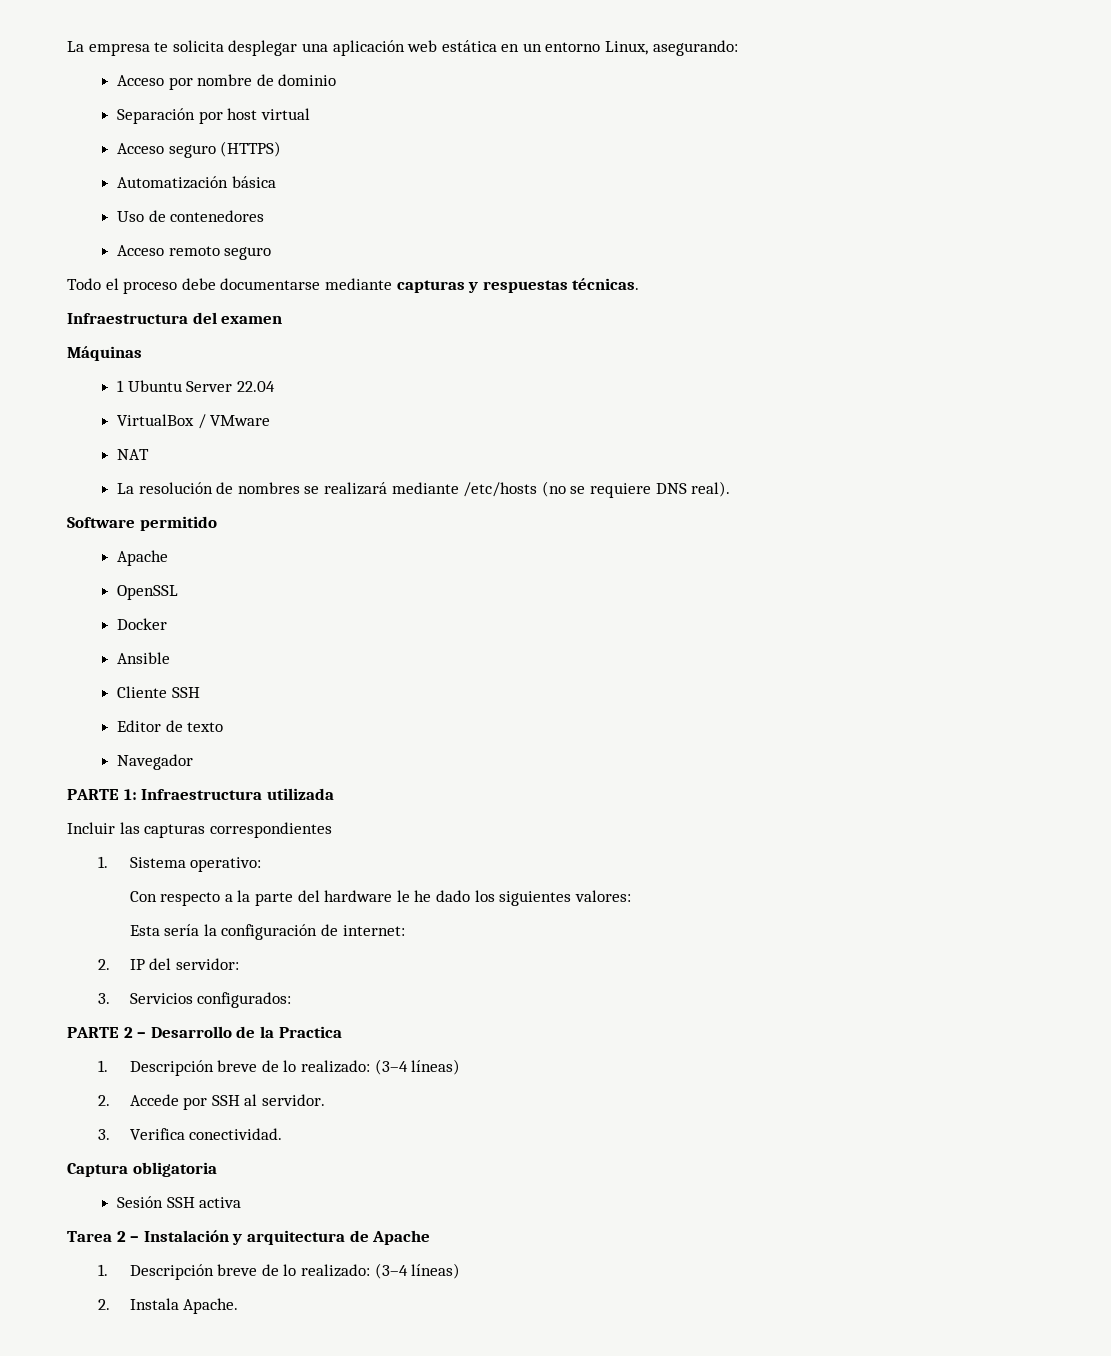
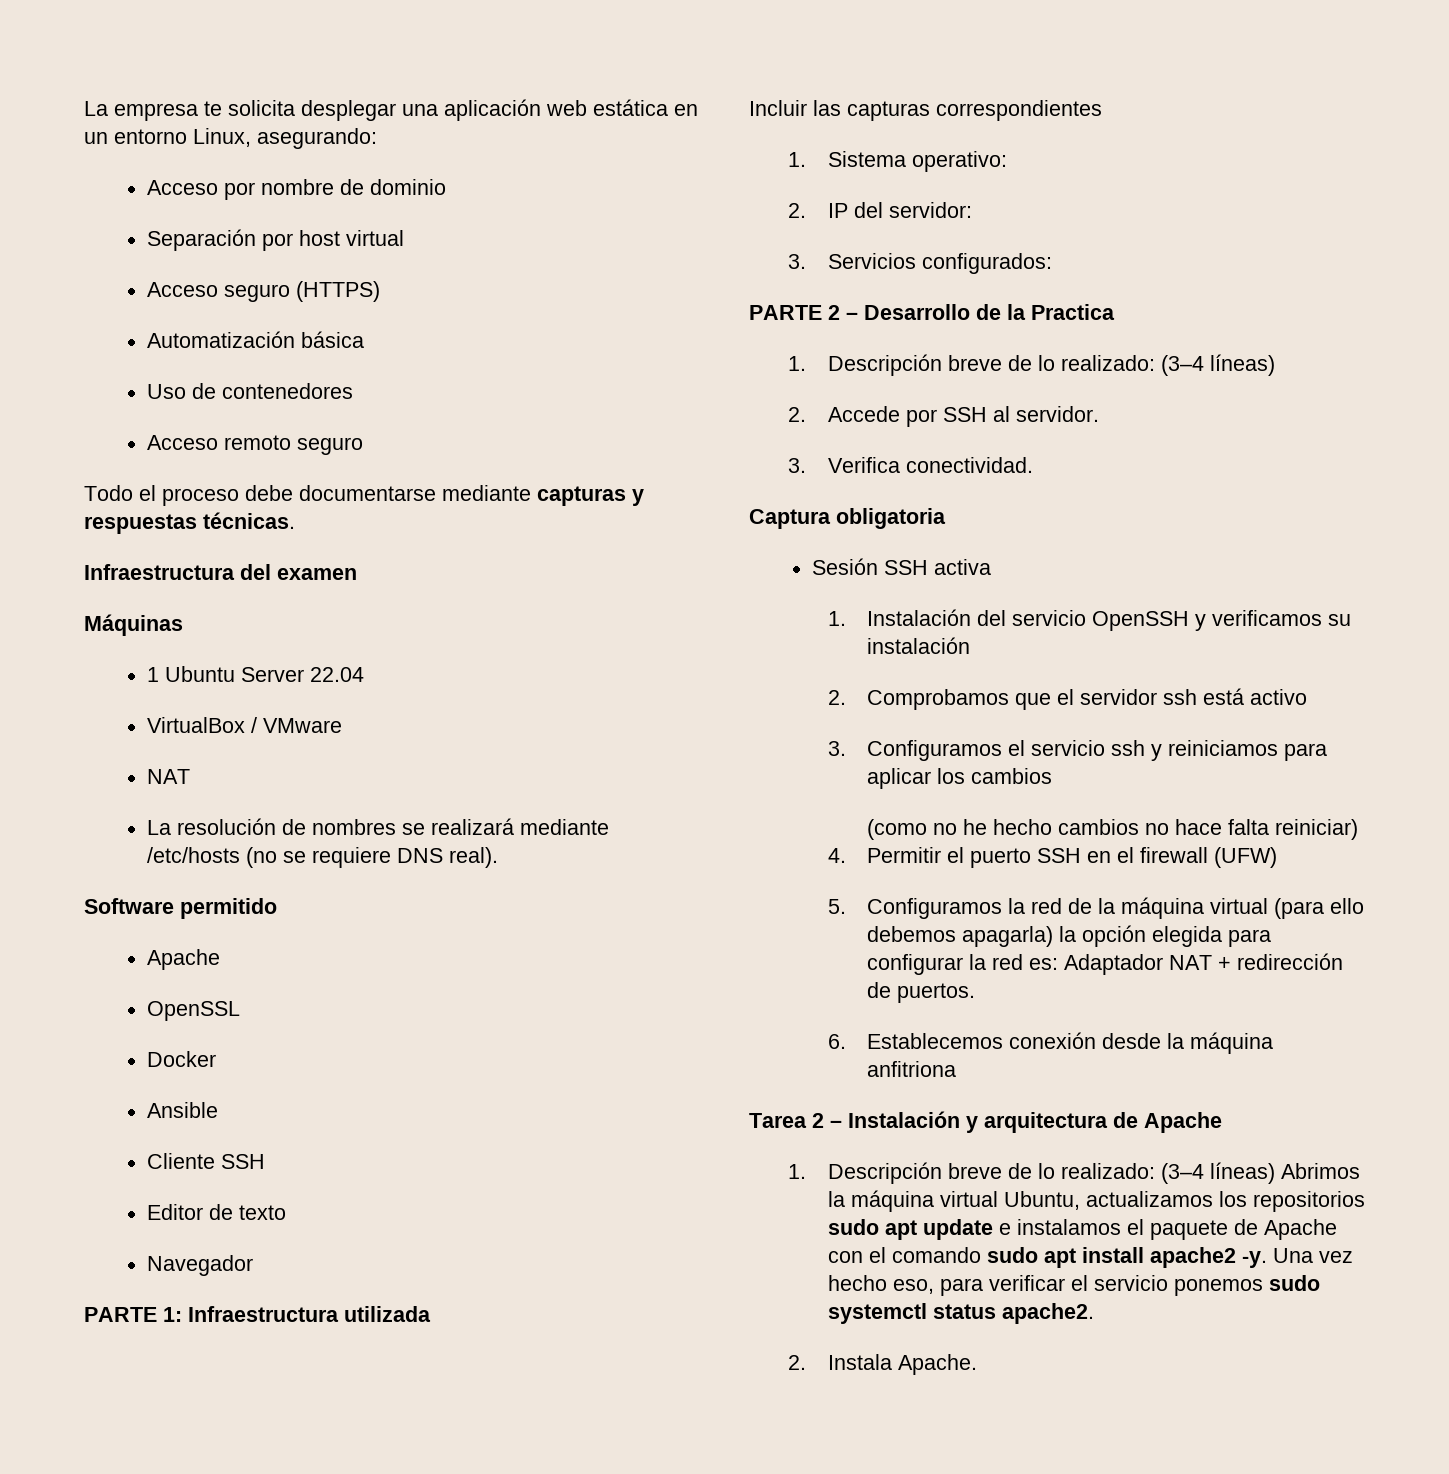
- Con respecto a la parte del hardware le he dado los siguientes valores:
- Esta sería la configuración de internet:
+ 1. Instalación del servicio OpenSSH y verificamos su instalación
+ 2. Comprobamos que el servidor ssh está activo
+ 3. Configuramos el servicio ssh y reiniciamos para aplicar los cambios
+ (como no he hecho cambios no hace falta reiniciar)
+ 4. Permitir el puerto SSH en el firewall (UFW)
+ 5. Configuramos la red de la máquina virtual (para ello debemos apagarla) la opción elegida para configurar la red es: Adaptador NAT + redirección de puertos.
+ 6. Establecemos conexión desde la máquina anfitriona
  Tarea 2 – Instalación y arquitectura de Apache
- 1. Descripción breve de lo realizado: (3–4 líneas)
+ 1. Descripción breve de lo realizado: (3–4 líneas) Abrimos la máquina virtual Ubuntu, actualizamos los repositorios sudo apt update e instalamos el paquete de Apache con el comando sudo apt install apache2 -y. Una vez hecho eso, para verificar el servicio ponemos sudo systemctl status apache2.

